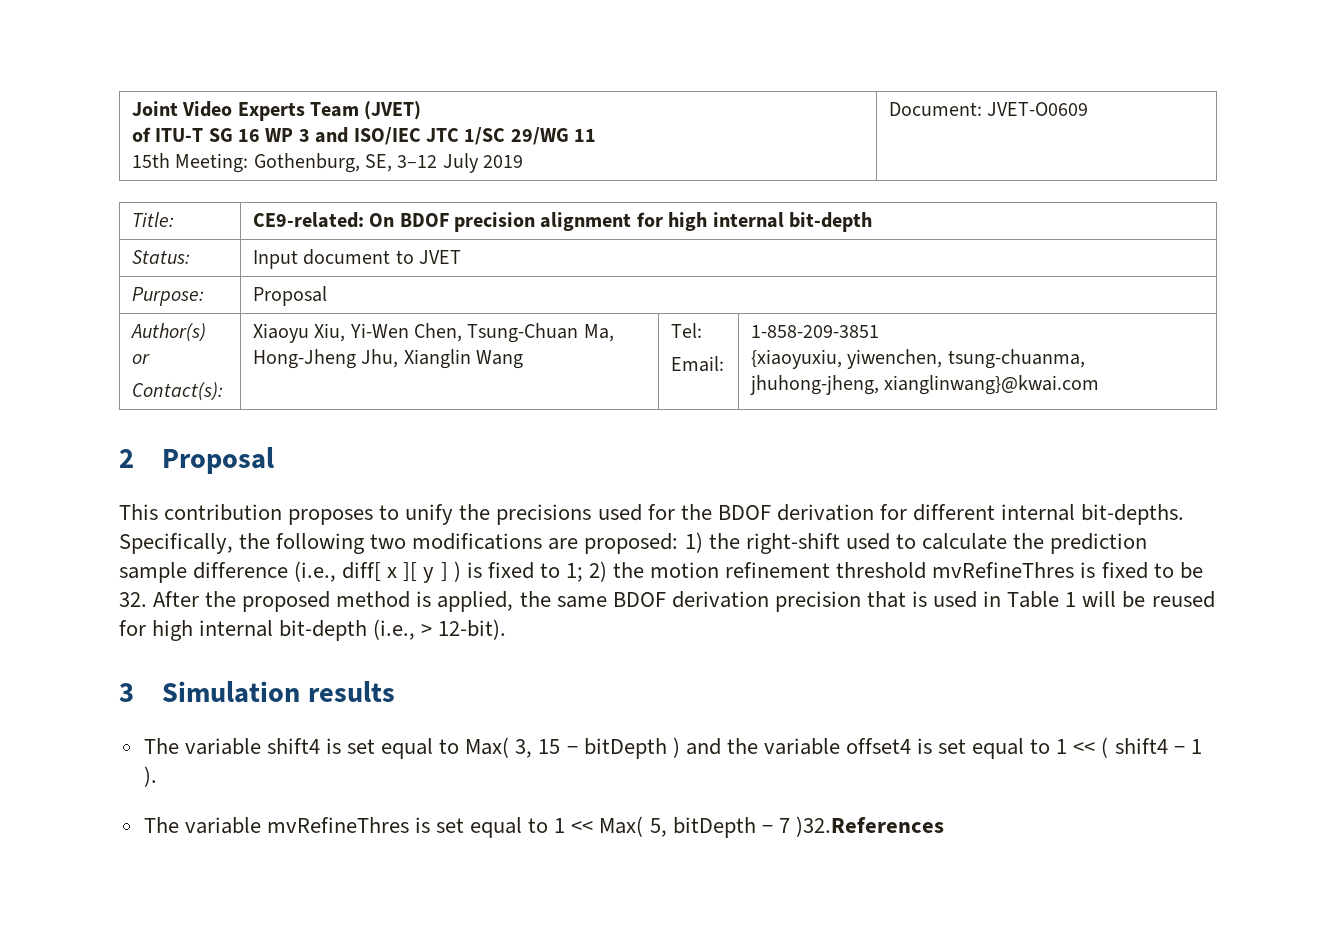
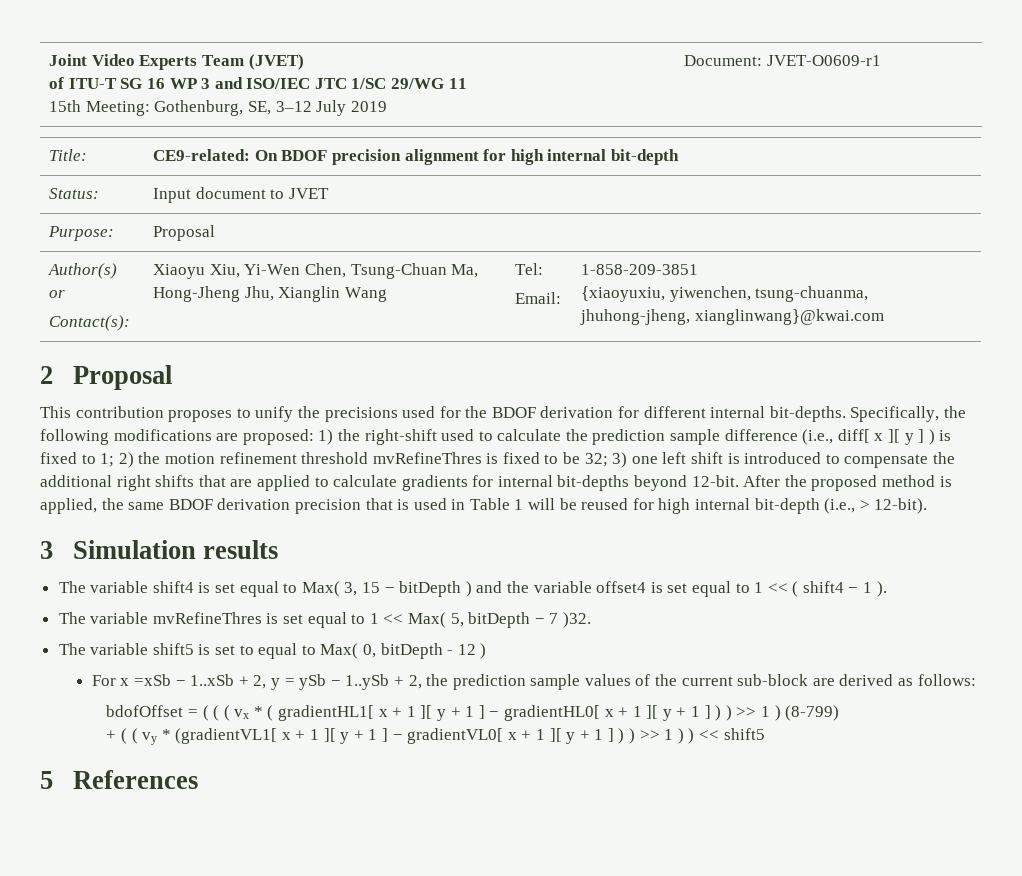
  Joint Video Experts Team (JVET)
  of ITU-T SG 16 WP 3 and ISO/IEC JTC 1/SC 29/WG 11
- 15th Meeting: Gothenburg, SE, 3–12 July 2019 | Document: JVET-O0609
+ 15th Meeting: Gothenburg, SE, 3–12 July 2019 | Document: JVET-O0609-r1
- Specifically, the following two modifications are proposed:
+ Specifically, the following modifications are proposed:
- 2) the motion refinement threshold mvRefineThres is fixed to be 32. After the proposed method is applied, the same BDOF derivation precision that is used in Table 1 will be reused for high internal bit-depth (i.e., > 12-bit).
+ 2) the motion refinement threshold mvRefineThres is fixed to be 32; 3) one left shift is introduced to compensate the additional right shifts that are applied to calculate gradients for internal bit-depths beyond 12-bit. After the proposed method is applied, the same BDOF derivation precision that is used in Table 1 will be reused for high internal bit-depth (i.e., > 12-bit).
- The variable mvRefineThres is set equal to 1 << Max( 5, bitDepth − 7 )32.References
+ The variable mvRefineThres is set equal to 1 << Max( 5, bitDepth − 7 )32.
+ The variable shift5 is set to equal to Max( 0, bitDepth - 12 )
+ For x =xSb − 1..xSb + 2, y = ySb − 1..ySb + 2, the prediction sample values of the current sub-block are derived as follows:
+ bdofOffset = ( ( ( vx * ( gradientHL1[ x + 1 ][ y + 1 ] − gradientHL0[ x + 1 ][ y + 1 ] ) ) >> 1 ) (8-799)
+ + ( ( vy * (gradientVL1[ x + 1 ][ y + 1 ] − gradientVL0[ x + 1 ][ y + 1 ] ) ) >> 1 ) ) << shift5
+ 5 References

